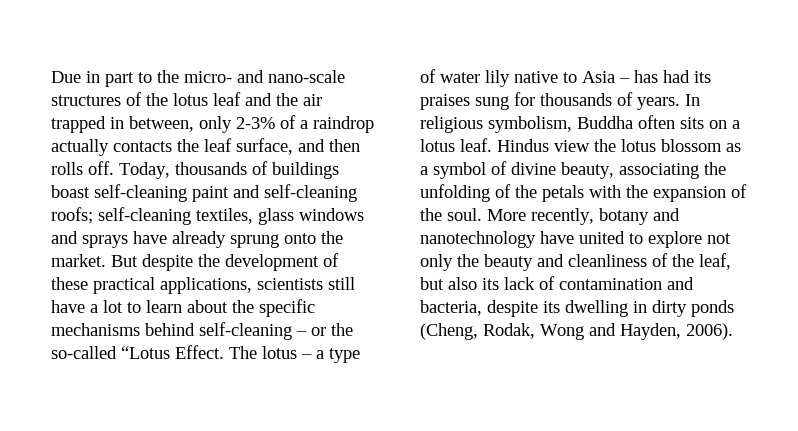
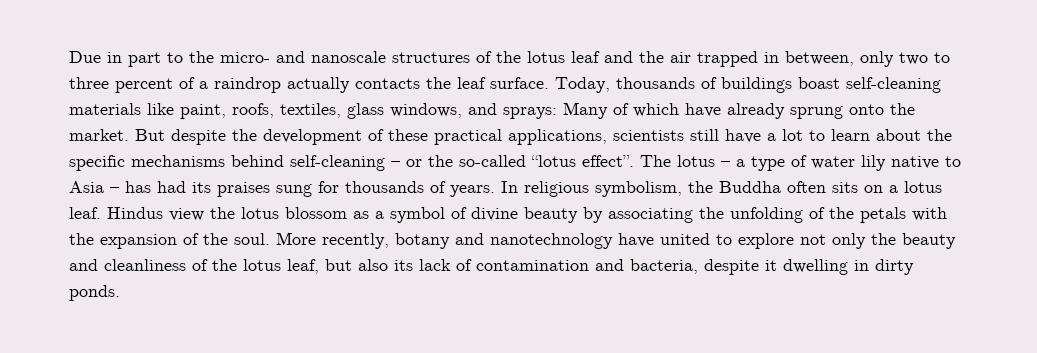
- Due in part to the micro- and nano-scale structures of the lotus leaf and the air trapped in between, only 2-3% of a raindrop actually contacts the leaf surface, and then rolls off.
+ Due in part to the micro- and nanoscale structures of the lotus leaf and the air trapped in between, only two to three percent of a raindrop actually contacts the leaf surface.
- Today, thousands of buildings boast self-cleaning paint and self-cleaning roofs; self-cleaning textiles, glass windows and sprays have already sprung onto the market.
+ Today, thousands of buildings boast self-cleaning materials like paint, roofs, textiles, glass windows, and sprays: Many of which have already sprung onto the market.
- But despite the development of these practical applications, scientists still have a lot to learn about the specific mechanisms behind self-cleaning – or the so-called “Lotus Effect.
+ But despite the development of these practical applications, scientists still have a lot to learn about the specific mechanisms behind self-cleaning – or the so-called “lotus effect”.
- In religious symbolism, Buddha often sits on a lotus leaf.
+ In religious symbolism, the Buddha often sits on a lotus leaf.
- Hindus view the lotus blossom as a symbol of divine beauty, associating the unfolding of the petals with the expansion of the soul.
+ Hindus view the lotus blossom as a symbol of divine beauty by associating the unfolding of the petals with the expansion of the soul.
- More recently, botany and nanotechnology have united to explore not only the beauty and cleanliness of the leaf, but also its lack of contamination and bacteria, despite its dwelling in dirty ponds (Cheng, Rodak, Wong and Hayden, 2006).
+ More recently, botany and nanotechnology have united to explore not only the beauty and cleanliness of the lotus leaf, but also its lack of contamination and bacteria, despite it dwelling in dirty ponds.

